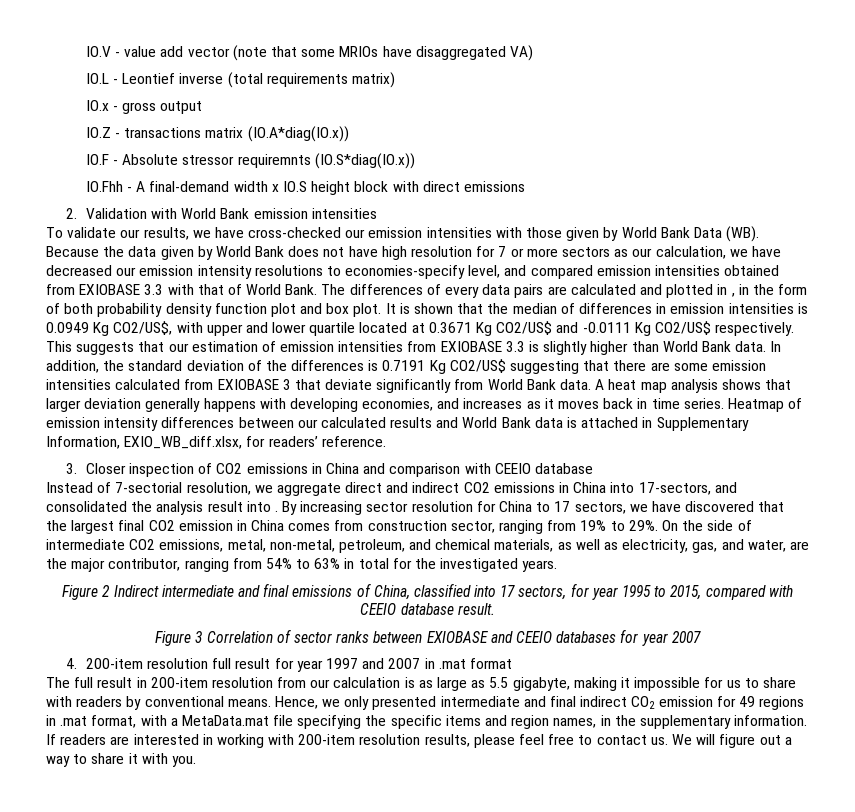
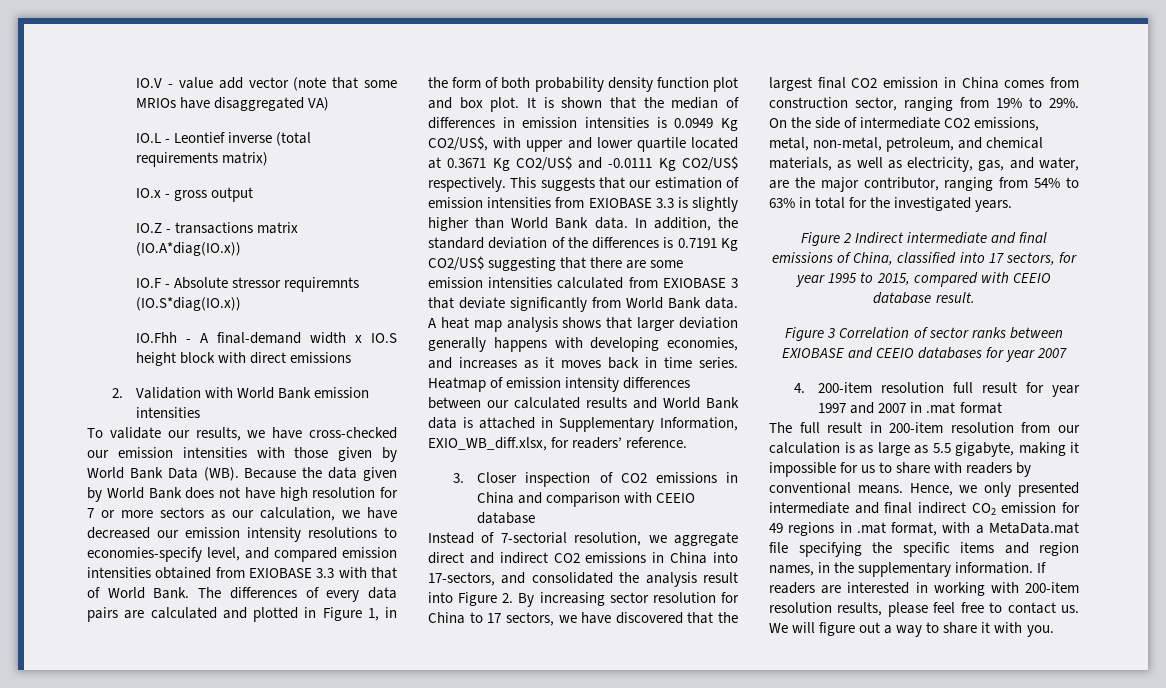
- The differences of every data pairs are calculated and plotted in , in the form of both probability density function plot and box plot.
+ The differences of every data pairs are calculated and plotted in Figure 1, in the form of both probability density function plot and box plot.
- Instead of 7-sectorial resolution, we aggregate direct and indirect CO2 emissions in China into 17-sectors, and consolidated the analysis result into . By increasing sector resolution for China to 17 sectors, we have discovered that the largest final CO2 emission in China comes from construction sector, ranging from 19% to 29%.
+ Instead of 7-sectorial resolution, we aggregate direct and indirect CO2 emissions in China into 17-sectors, and consolidated the analysis result into Figure 2. By increasing sector resolution for China to 17 sectors, we have discovered that the largest final CO2 emission in China comes from construction sector, ranging from 19% to 29%.

